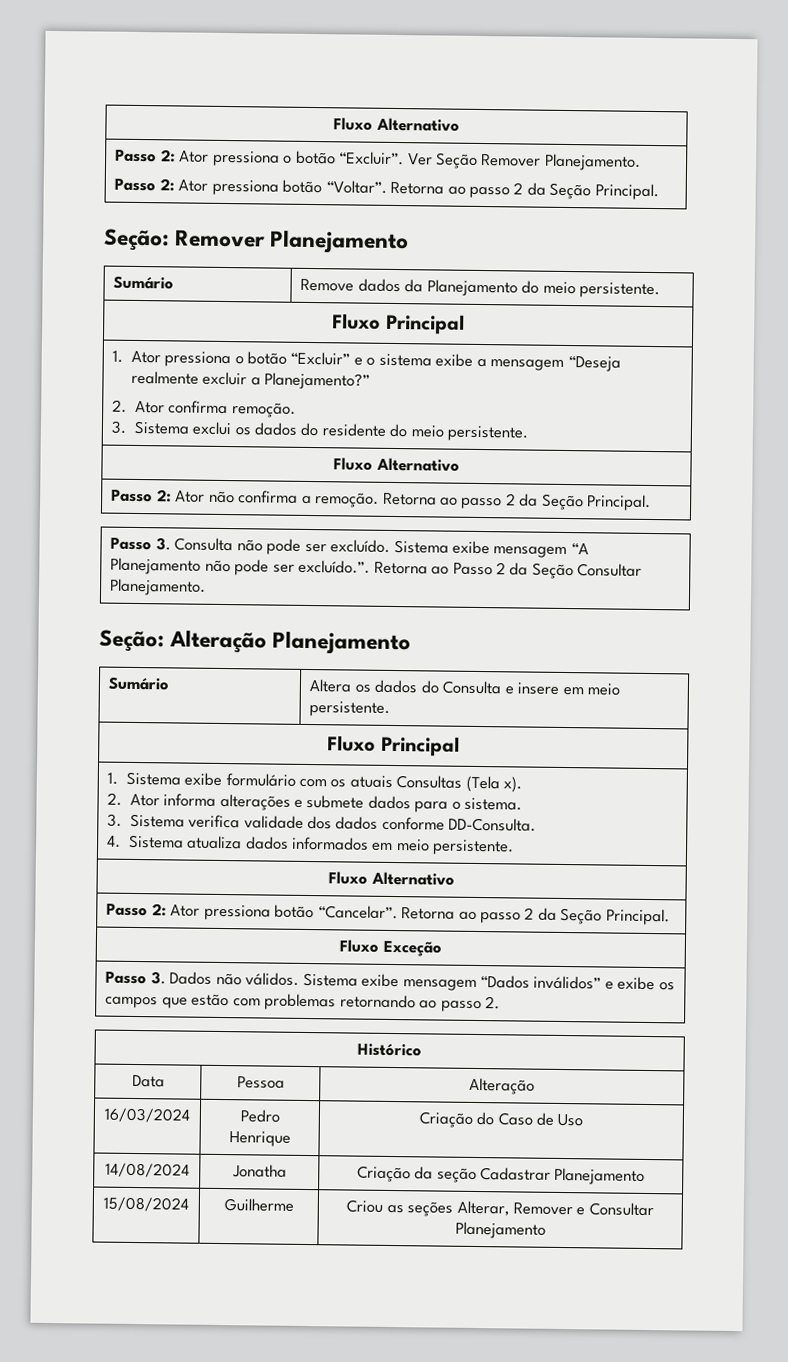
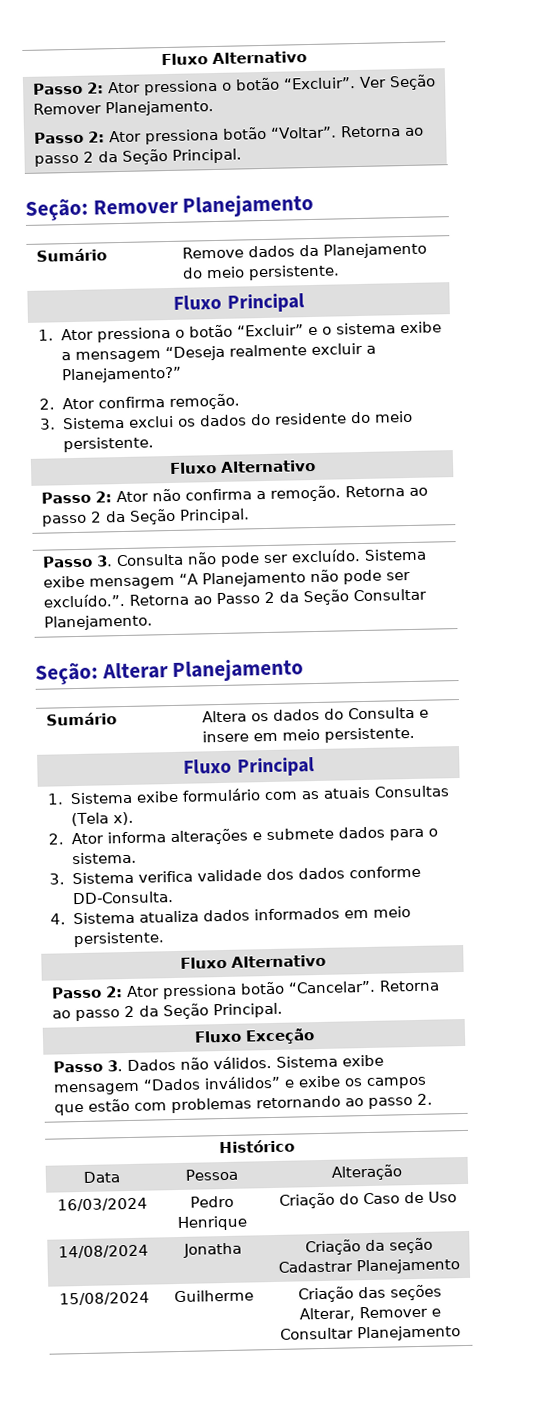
- Seção: Alteração Planejamento
+ Seção: Alterar Planejamento
- 1. Sistema exibe formulário com os atuais Consultas (Tela x).
+ 1. Sistema exibe formulário com as atuais Consultas (Tela x).
- 15/08/2024 | Guilherme | Criou as seções Alterar, Remover e Consultar Planejamento
+ 15/08/2024 | Guilherme | Criação das seções Alterar, Remover e Consultar Planejamento

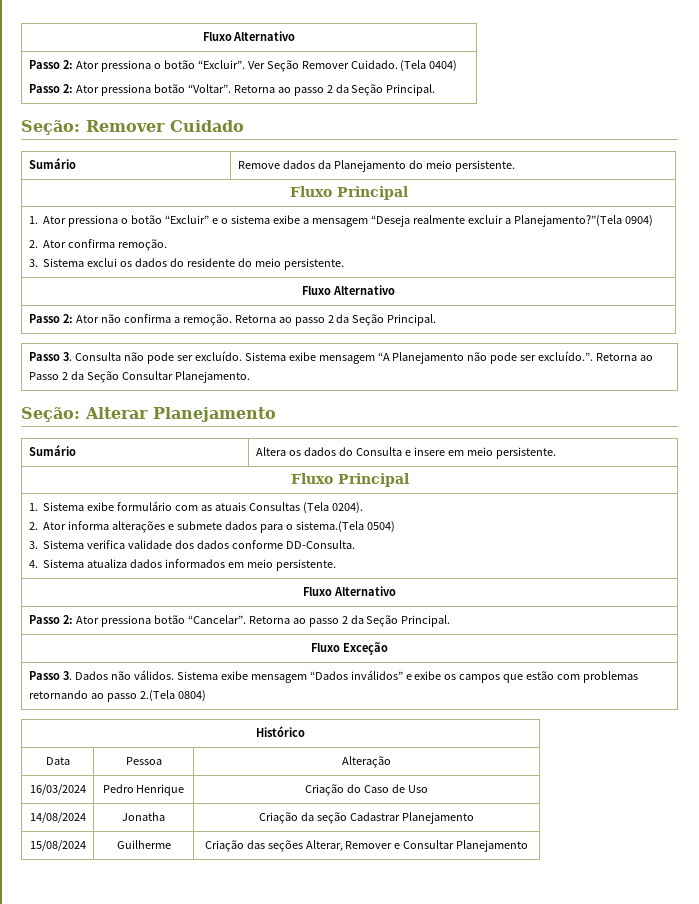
- Passo 2: Ator pressiona o botão “Excluir”. Ver Seção Remover Planejamento.
+ Passo 2: Ator pressiona o botão “Excluir”. Ver Seção Remover Cuidado. (Tela 0404)
- Seção: Remover Planejamento
+ Seção: Remover Cuidado
- 1. Ator pressiona o botão “Excluir” e o sistema exibe a mensagem “Deseja realmente excluir a Planejamento?”
+ 1. Ator pressiona o botão “Excluir” e o sistema exibe a mensagem “Deseja realmente excluir a Planejamento?”(Tela 0904)
- 1. Sistema exibe formulário com as atuais Consultas (Tela x).
- 2. Ator informa alterações e submete dados para o sistema.
+ 1. Sistema exibe formulário com as atuais Consultas (Tela 0204).
+ 2. Ator informa alterações e submete dados para o sistema.(Tela 0504)
- Passo 3. Dados não válidos. Sistema exibe mensagem “Dados inválidos” e exibe os campos que estão com problemas retornando ao passo 2.
+ Passo 3. Dados não válidos. Sistema exibe mensagem “Dados inválidos” e exibe os campos que estão com problemas retornando ao passo 2.(Tela 0804)

